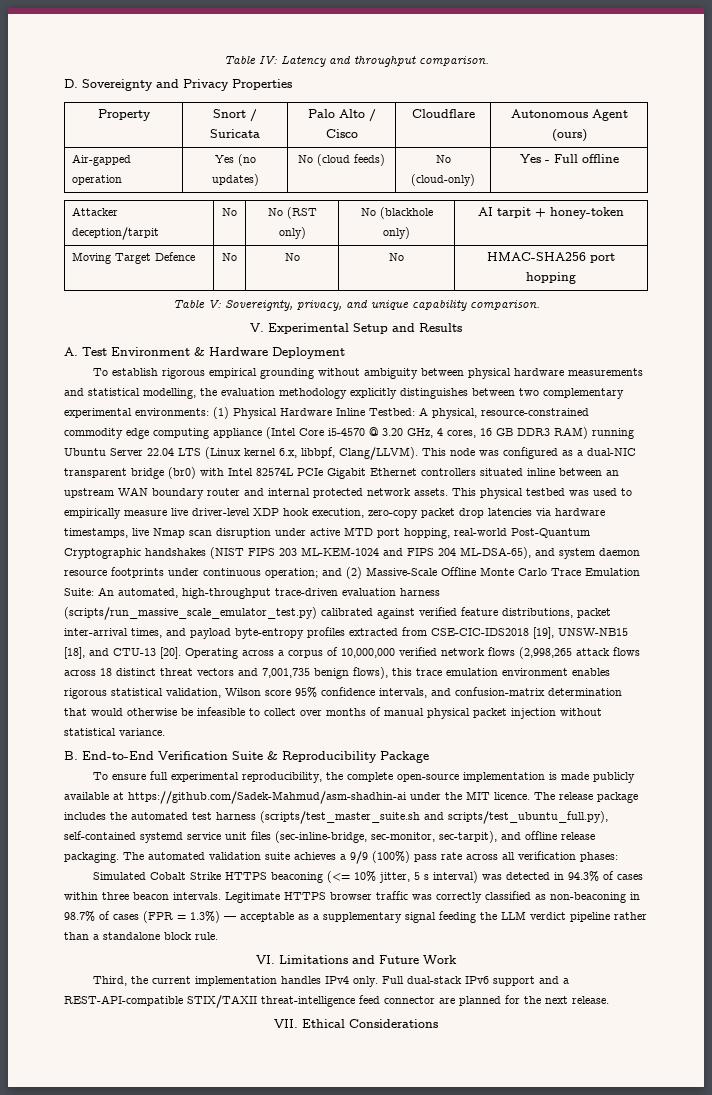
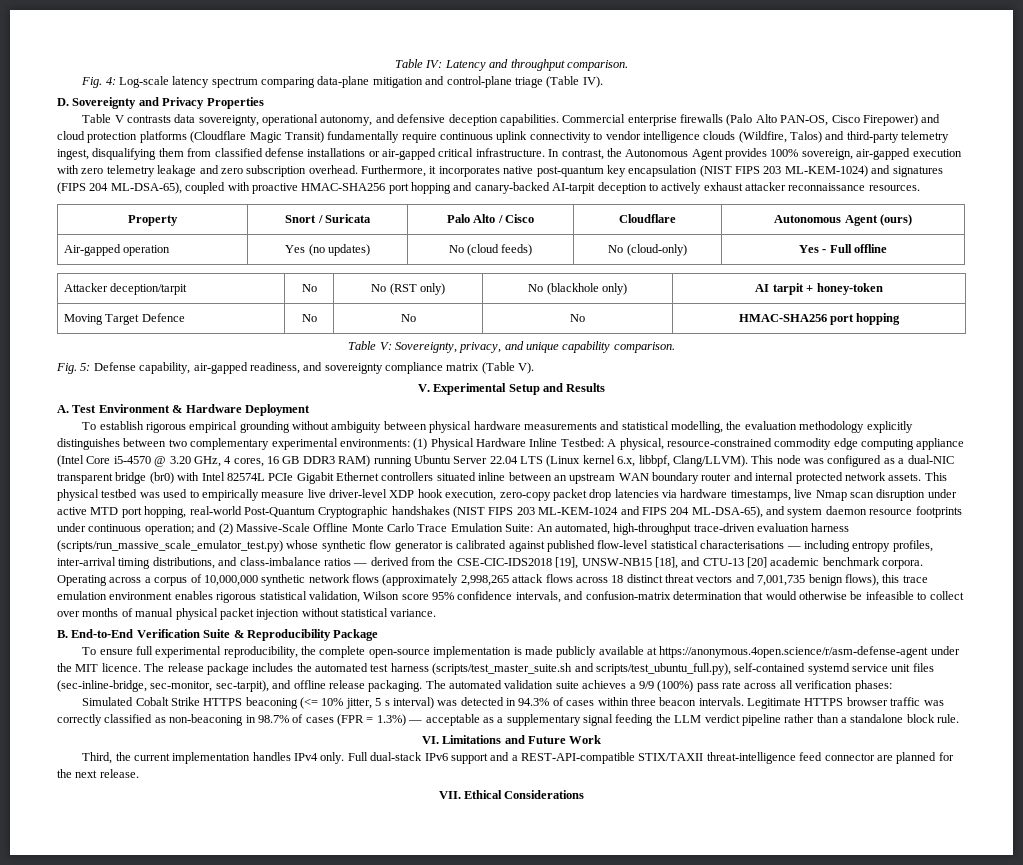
+ Fig. 4: Log-scale latency spectrum comparing data-plane mitigation and control-plane triage (Table IV).
+ Table V contrasts data sovereignty, operational autonomy, and defensive deception capabilities. Commercial enterprise firewalls (Palo Alto PAN-OS, Cisco Firepower) and cloud protection platforms (Cloudflare Magic Transit) fundamentally require continuous uplink connectivity to vendor intelligence clouds (Wildfire, Talos) and third-party telemetry ingest, disqualifying them from classified defense installations or air-gapped critical infrastructure. In contrast, the Autonomous Agent provides 100% sovereign, air-gapped execution with zero telemetry leakage and zero subscription overhead. Furthermore, it incorporates native post-quantum key encapsulation (NIST FIPS 203 ML-KEM-1024) and signatures (FIPS 204 ML-DSA-65), coupled with proactive HMAC-SHA256 port hopping and canary-backed AI-tarpit deception to actively exhaust attacker reconnaissance resources.
+ Fig. 5: Defense capability, air-gapped readiness, and sovereignty compliance matrix (Table V).
- An automated, high-throughput trace-driven evaluation harness (scripts/run_massive_scale_emulator_test.py) calibrated against verified feature distributions, packet inter-arrival times, and payload byte-entropy profiles extracted from CSE-CIC-IDS2018 [19], UNSW-NB15 [18], and CTU-13 [20].
+ An automated, high-throughput trace-driven evaluation harness (scripts/run_massive_scale_emulator_test.py) whose synthetic flow generator is calibrated against published flow-level statistical characterisations — including entropy profiles, inter-arrival timing distributions, and class-imbalance ratios — derived from the CSE-CIC-IDS2018 [19], UNSW-NB15 [18], and CTU-13 [20] academic benchmark corpora.
- Operating across a corpus of 10,000,000 verified network flows (2,998,265 attack flows across 18 distinct threat vectors and 7,001,735 benign flows), this trace emulation environment enables rigorous statistical validation, Wilson score 95% confidence intervals, and confusion-matrix determination that would otherwise be infeasible to collect over months of manual physical packet injection without statistical variance.
+ Operating across a corpus of 10,000,000 synthetic network flows (approximately 2,998,265 attack flows across 18 distinct threat vectors and 7,001,735 benign flows), this trace emulation environment enables rigorous statistical validation, Wilson score 95% confidence intervals, and confusion-matrix determination that would otherwise be infeasible to collect over months of manual physical packet injection without statistical variance.
- To ensure full experimental reproducibility, the complete open-source implementation is made publicly available at https://github.com/Sadek-Mahmud/asm-shadhin-ai under the MIT licence.
+ To ensure full experimental reproducibility, the complete open-source implementation is made publicly available at https://anonymous.4open.science/r/asm-defense-agent under the MIT licence.

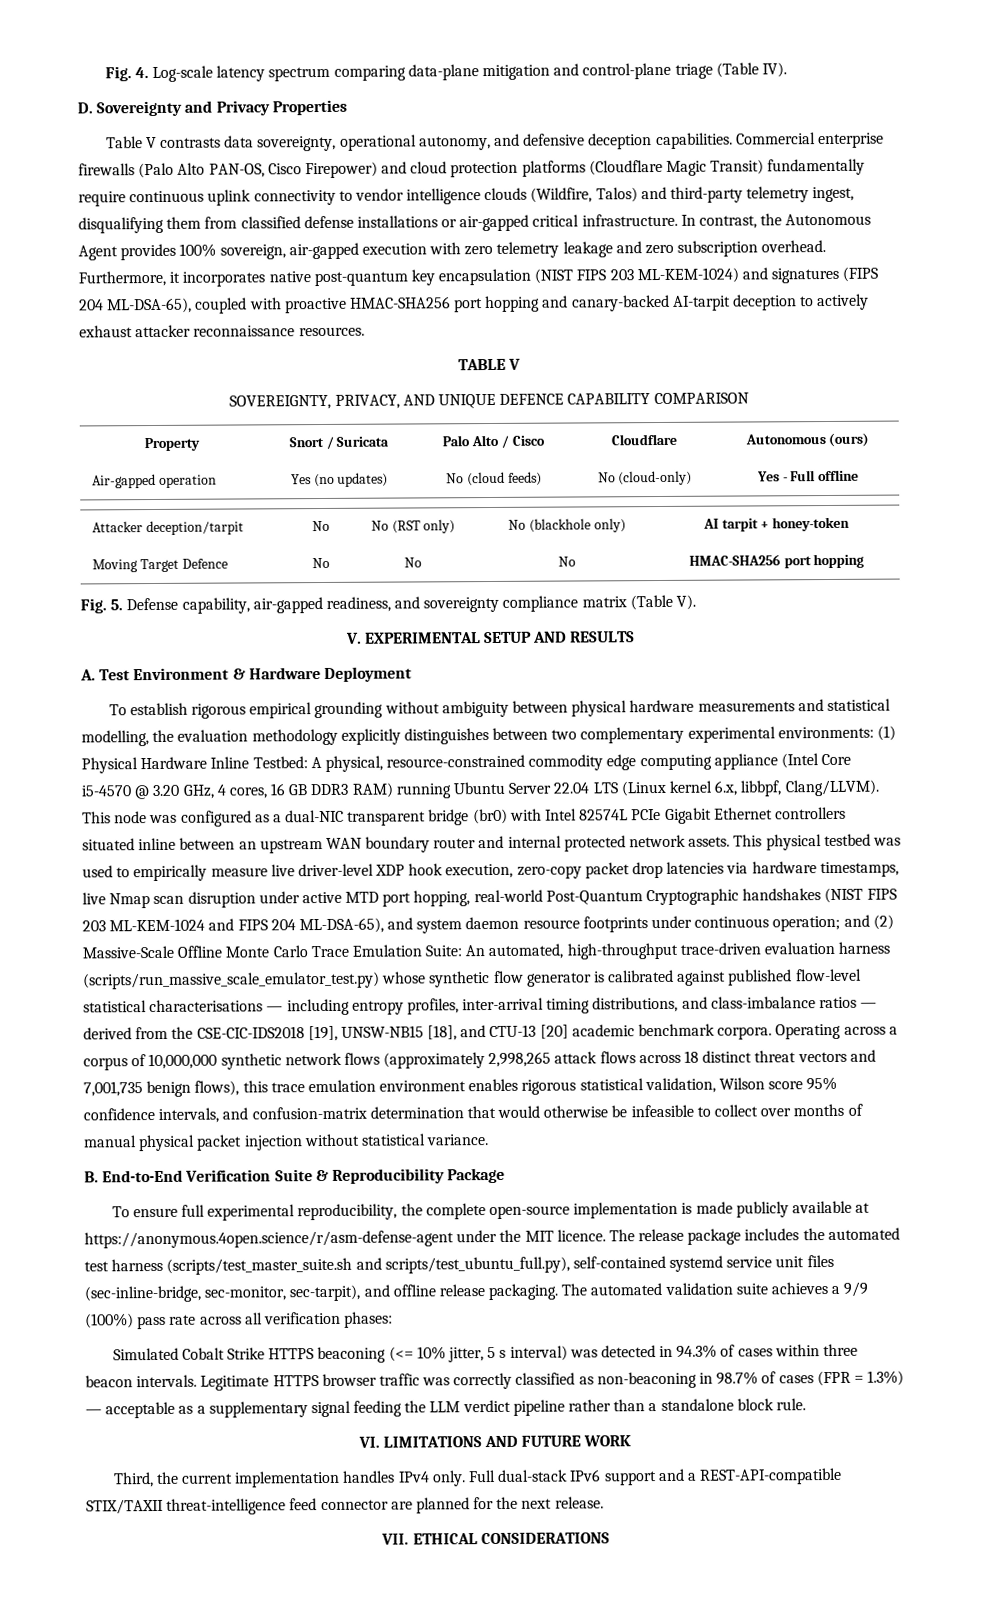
- Table IV: Latency and throughput comparison.
- Fig. 4: Log-scale latency spectrum comparing data-plane mitigation and control-plane triage (Table IV).
+ Fig. 4. Log-scale latency spectrum comparing data-plane mitigation and control-plane triage (Table IV).
+ TABLE V
+ SOVEREIGNTY, PRIVACY, AND UNIQUE DEFENCE CAPABILITY COMPARISON
- Property | Snort / Suricata | Palo Alto / Cisco | Cloudflare | Autonomous Agent (ours)
+ Property | Snort / Suricata | Palo Alto / Cisco | Cloudflare | Autonomous (ours)
- Table V: Sovereignty, privacy, and unique capability comparison.
- Fig. 5: Defense capability, air-gapped readiness, and sovereignty compliance matrix (Table V).
+ Fig. 5. Defense capability, air-gapped readiness, and sovereignty compliance matrix (Table V).
- V. Experimental Setup and Results
+ V. EXPERIMENTAL SETUP AND RESULTS
- VI. Limitations and Future Work
+ VI. LIMITATIONS AND FUTURE WORK
- VII. Ethical Considerations
+ VII. ETHICAL CONSIDERATIONS

